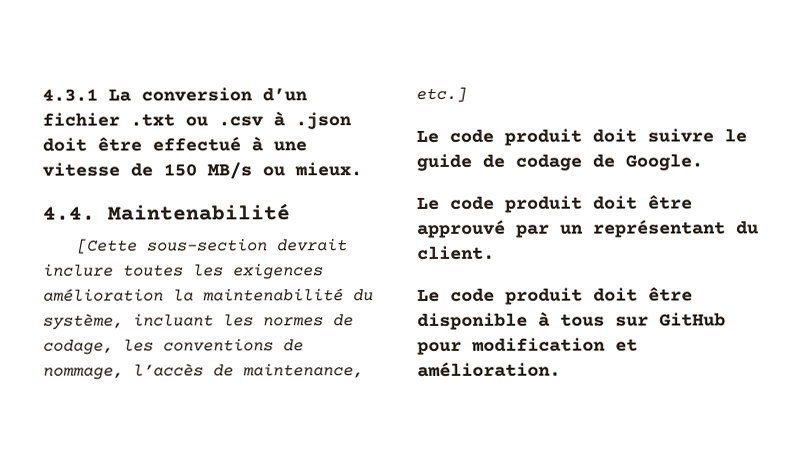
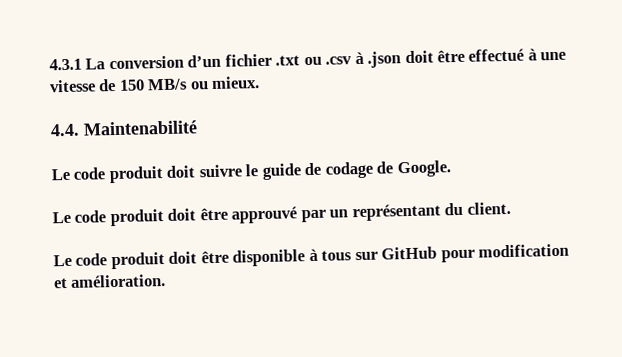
- [Cette sous-section devrait inclure toutes les exigences amélioration la maintenabilité du système, incluant les normes de codage, les conventions de nommage, l’accès de maintenance, etc.]

